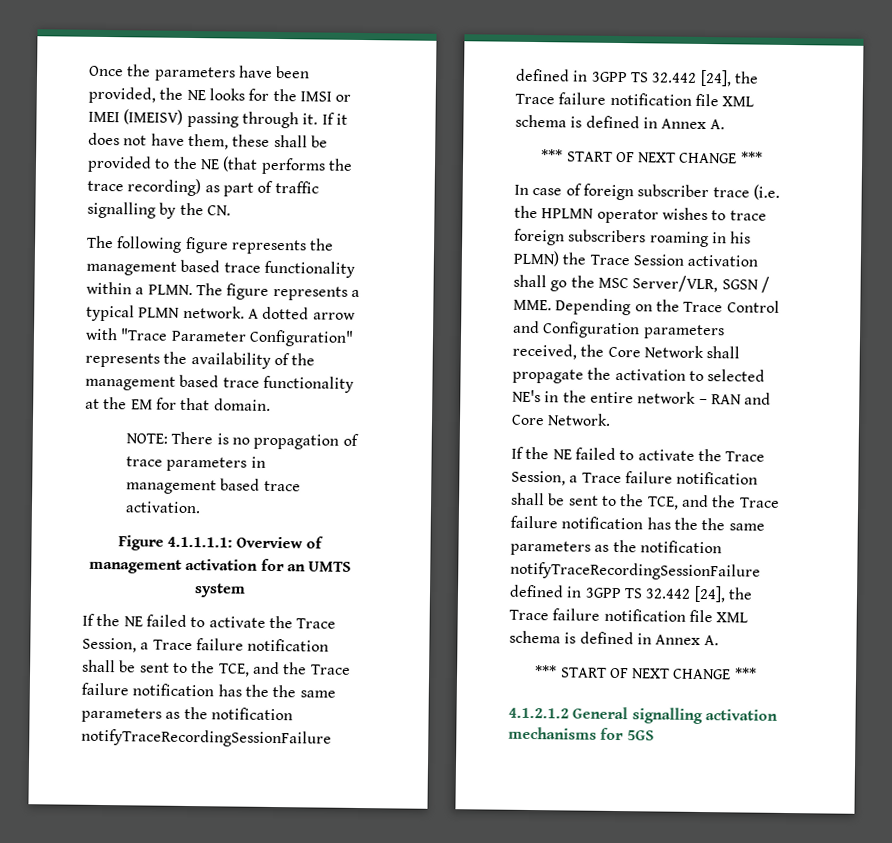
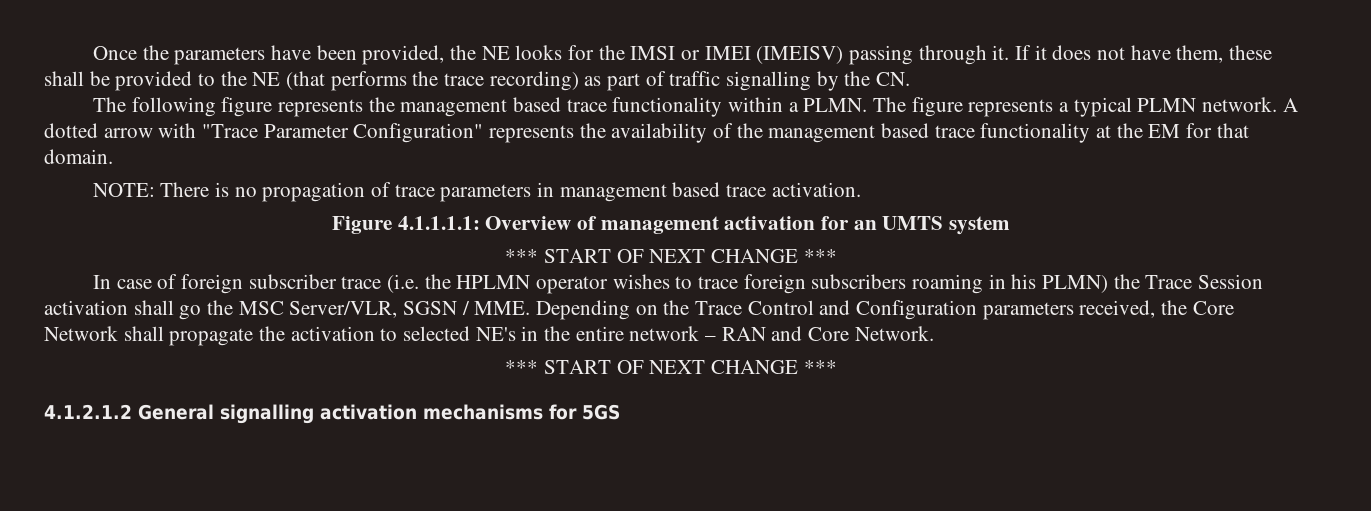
  Figure 4.1.1.1.1: Overview of management activation for an UMTS system
- If the NE failed to activate the Trace Session, a Trace failure notification shall be sent to the TCE, and the Trace failure notification has the the same parameters as the notification notifyTraceRecordingSessionFailure defined in 3GPP TS 32.442 [24], the Trace failure notification file XML schema is defined in Annex A.
  In case of foreign subscriber trace (i.e. the HPLMN operator wishes to trace foreign subscribers roaming in his PLMN) the Trace Session activation shall go the MSC Server/VLR, SGSN / MME. Depending on the Trace Control and Configuration parameters received, the Core Network shall propagate the activation to selected NE's in the entire network – RAN and Core Network.
- If the NE failed to activate the Trace Session, a Trace failure notification shall be sent to the TCE, and the Trace failure notification has the the same parameters as the notification notifyTraceRecordingSessionFailure defined in 3GPP TS 32.442 [24], the Trace failure notification file XML schema is defined in Annex A.

